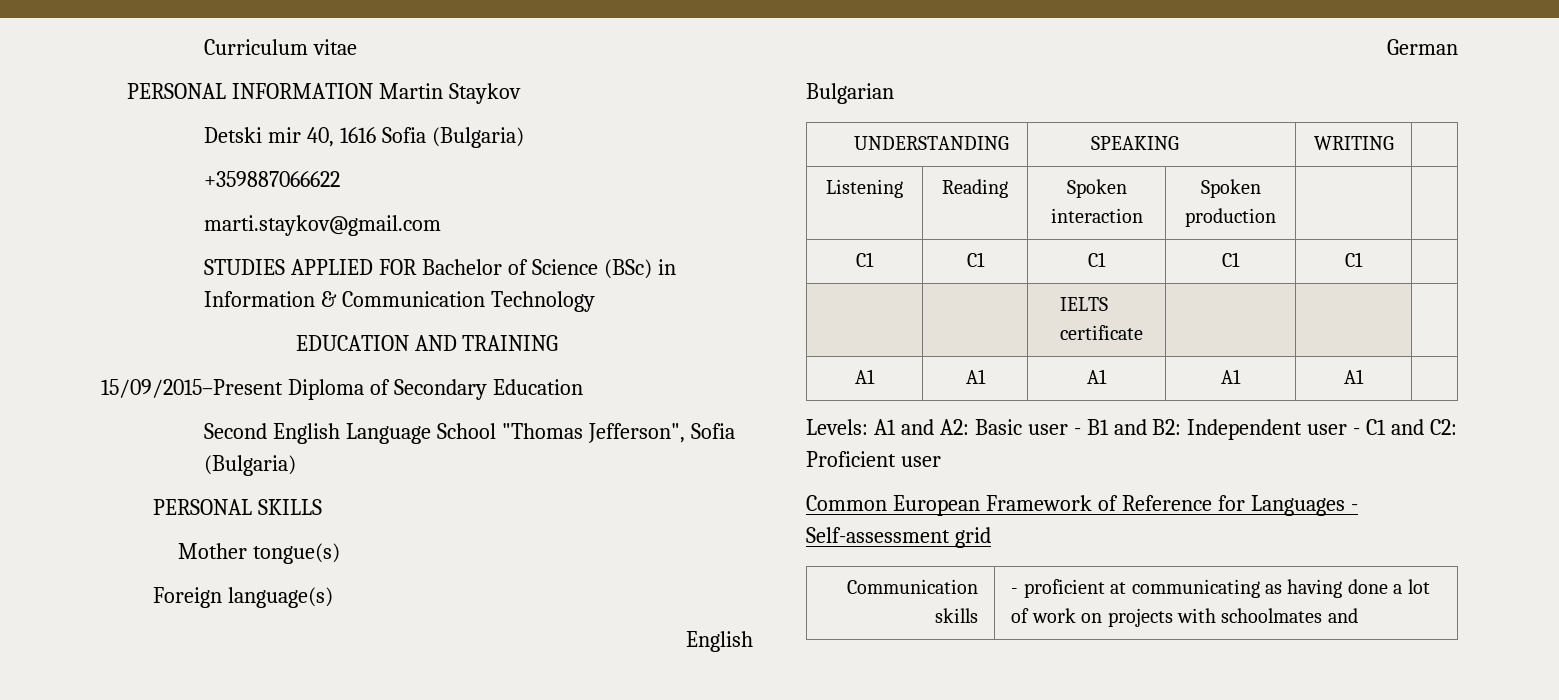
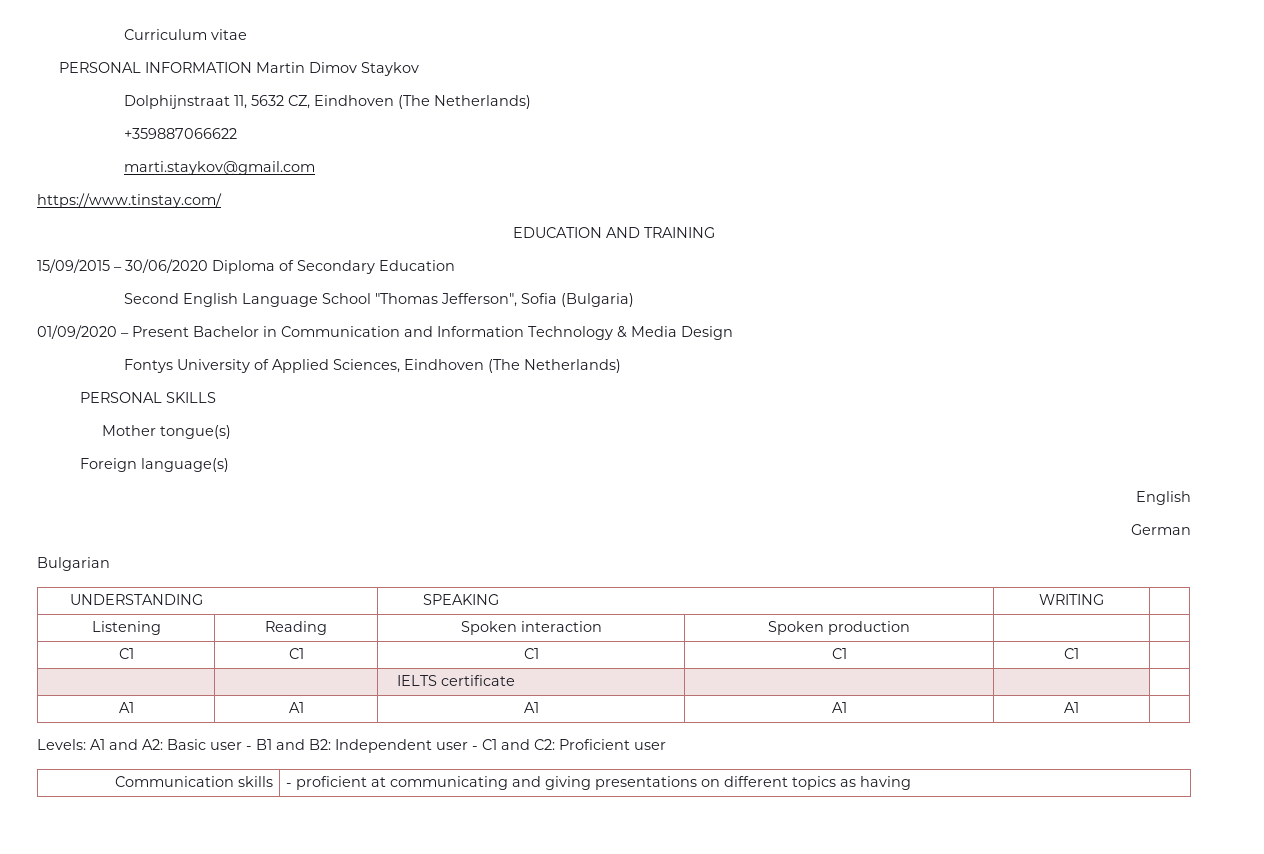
- PERSONAL INFORMATION Martin Staykov
+ PERSONAL INFORMATION Martin Dimov Staykov
- Detski mir 40, 1616 Sofia (Bulgaria)
+ Dolphijnstraat 11, 5632 CZ, Eindhoven (The Netherlands)
  +359887066622
  marti.staykov@gmail.com
- STUDIES APPLIED FOR Bachelor of Science (BSc) in Information & Communication Technology
+ https://www.tinstay.com/
- 15/09/2015–Present Diploma of Secondary Education
+ 15/09/2015 – 30/06/2020 Diploma of Secondary Education
+ 01/09/2020 – Present Bachelor in Communication and Information Technology & Media Design
+ Fontys University of Applied Sciences, Eindhoven (The Netherlands)
- Common European Framework of Reference for Languages - Self-assessment grid
- Communication skills | - proficient at communicating as having done a lot of work on projects with schoolmates and
+ Communication skills | - proficient at communicating and giving presentations on different topics as having

